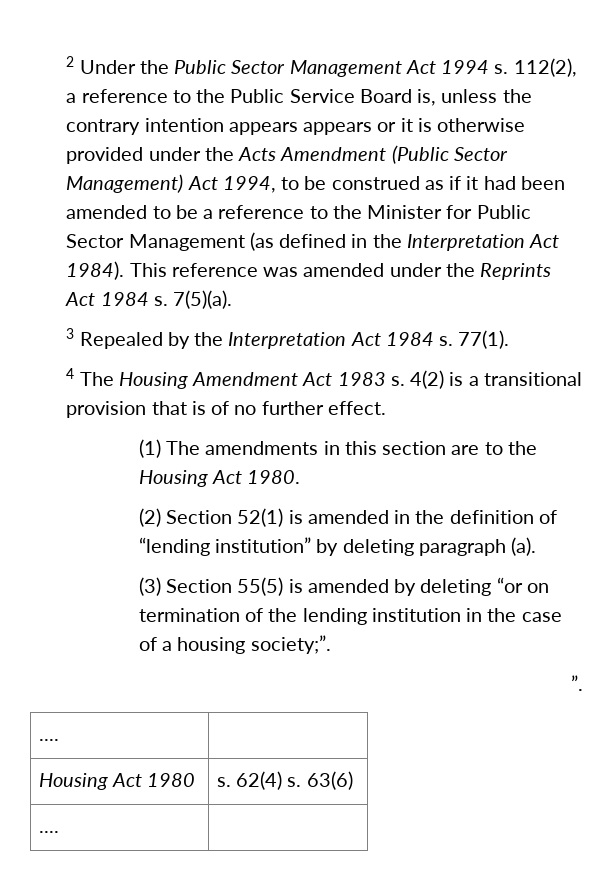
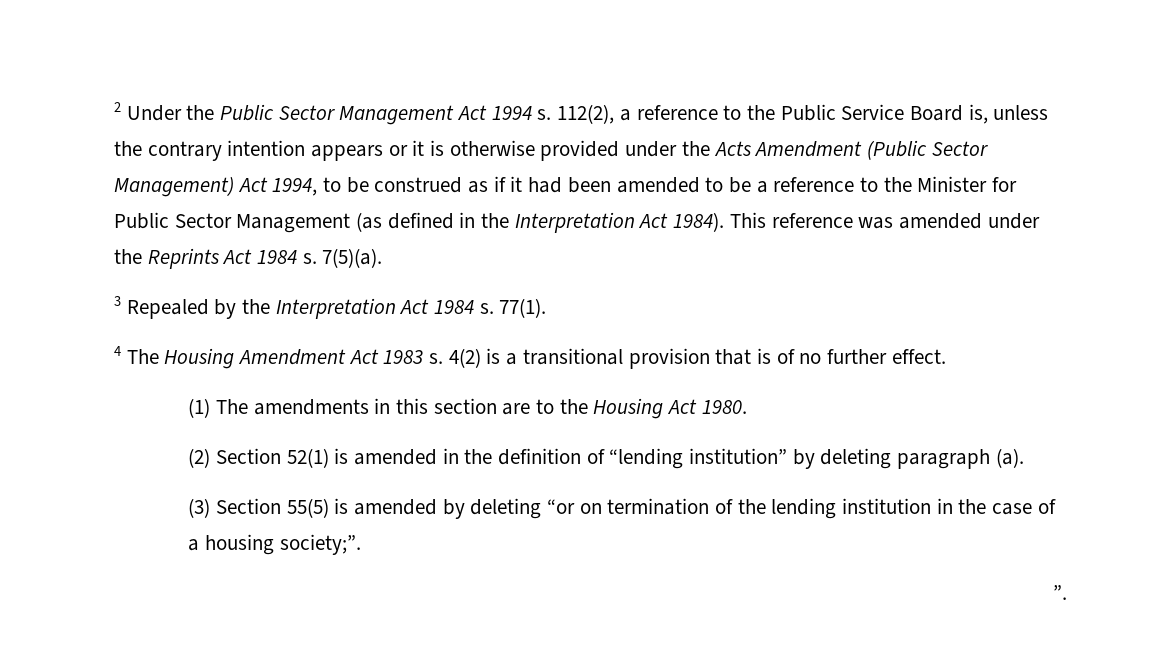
- 112(2), a reference to the Public Service Board is, unless the contrary intention appears appears or it is otherwise provided under the Acts Amendment (Public Sector Management) Act 1994, to be construed as if it had been amended to be a reference to the Minister for Public Sector Management (as defined in the Interpretation Act 1984).
+ 112(2), a reference to the Public Service Board is, unless the contrary intention appears or it is otherwise provided under the Acts Amendment (Public Sector Management) Act 1994, to be construed as if it had been amended to be a reference to the Minister for Public Sector Management (as defined in the Interpretation Act 1984).
  ”.
- .... |
- Housing Act 1980 | s. 62(4) s. 63(6)
- .... |

